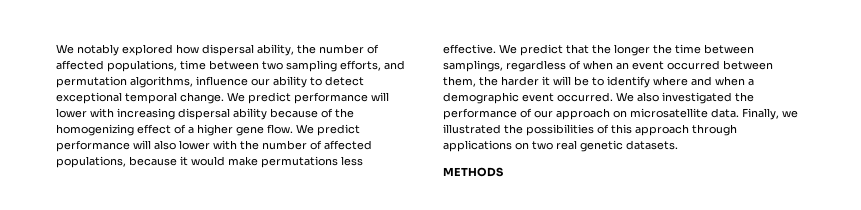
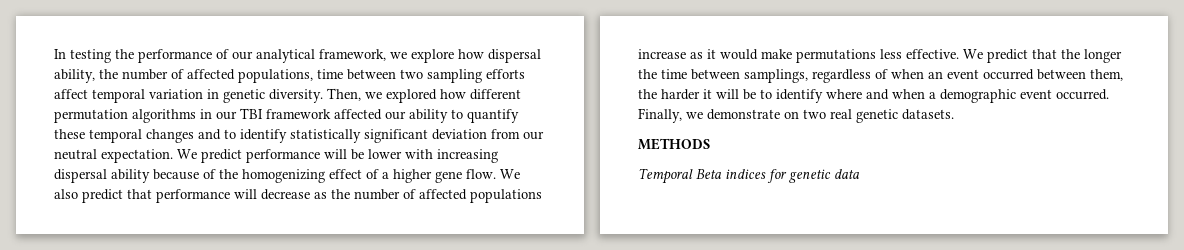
- We notably explored how dispersal ability, the number of affected populations, time between two sampling efforts, and permutation algorithms, influence our ability to detect exceptional temporal change. We predict performance will lower with increasing dispersal ability because of the homogenizing effect of a higher gene flow.
+ In testing the performance of our analytical framework, we explore how dispersal ability, the number of affected populations, time between two sampling efforts affect temporal variation in genetic diversity. Then, we explored how different permutation algorithms in our TBI framework affected our ability to quantify these temporal changes and to identify statistically significant deviation from our neutral expectation. We predict performance will be lower with increasing dispersal ability because of the homogenizing effect of a higher gene flow.
- We predict performance will also lower with the number of affected populations, because it would make permutations less effective.
+ We also predict that performance will decrease as the number of affected populations increase as it would make permutations less effective.
- We also investigated the performance of our approach on microsatellite data. Finally, we illustrated the possibilities of this approach through applications on two real genetic datasets.
+ Finally, we demonstrate on two real genetic datasets.
+ Temporal Beta indices for genetic data

